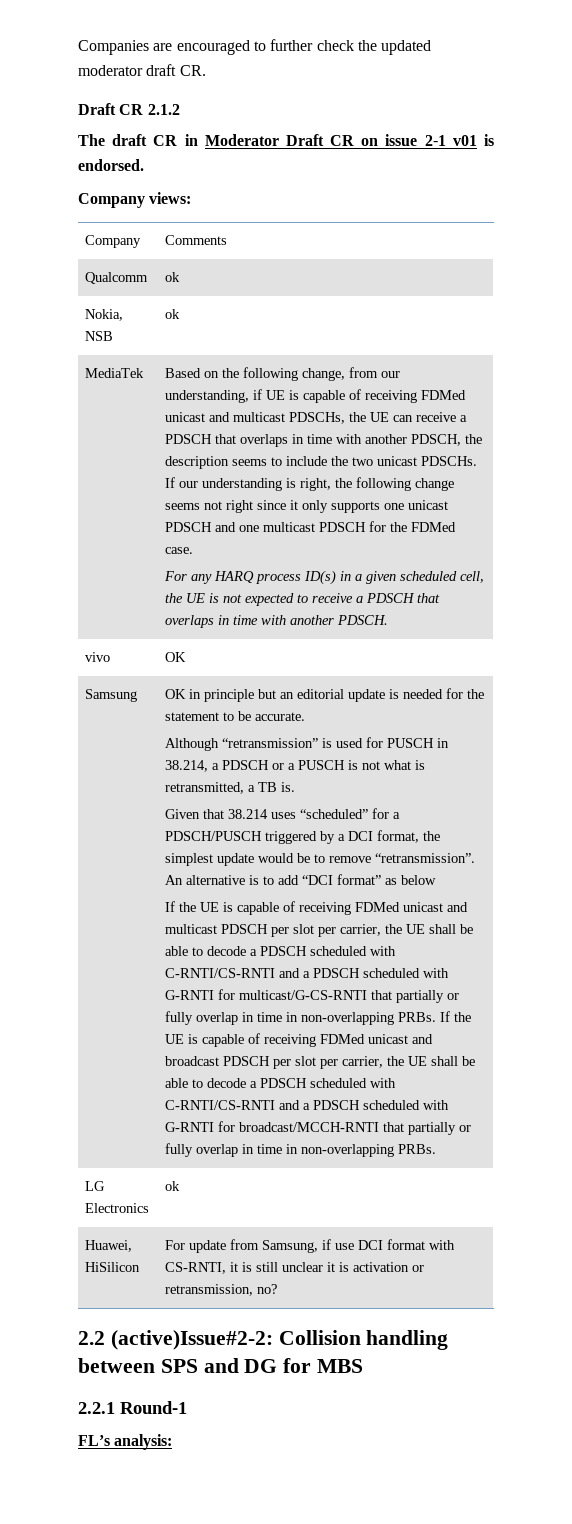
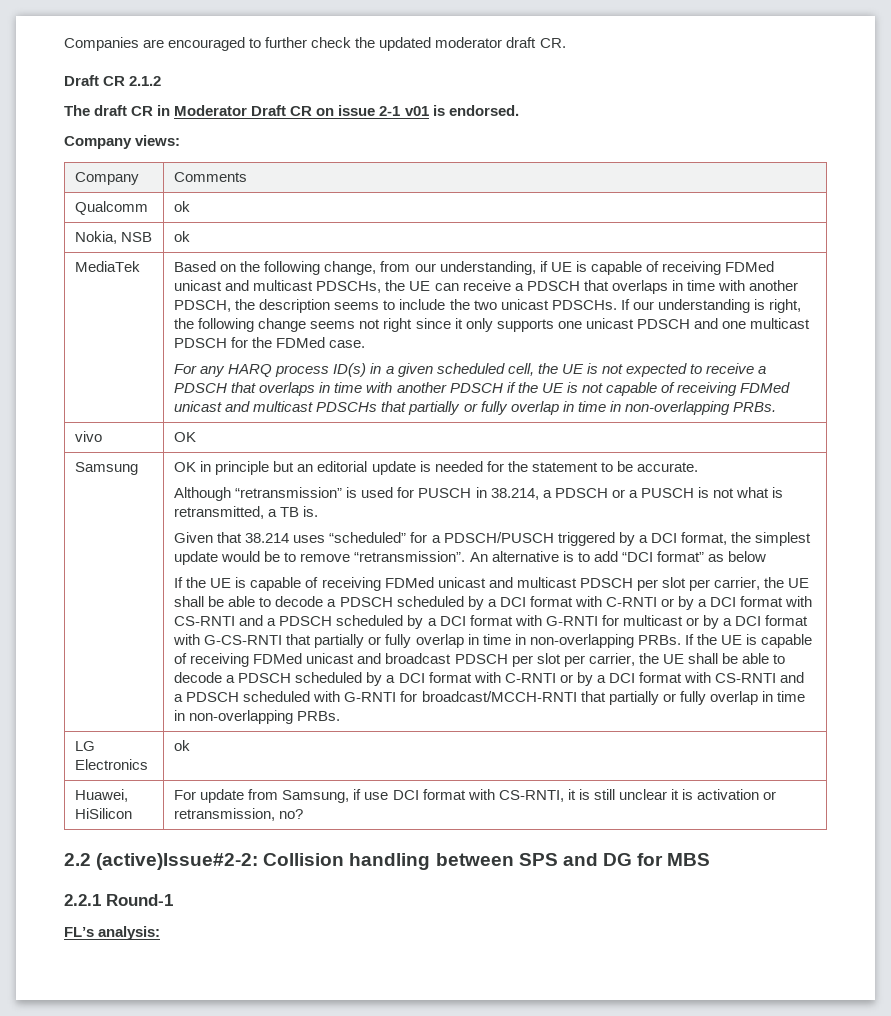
- For any HARQ process ID(s) in a given scheduled cell, the UE is not expected to receive a PDSCH that overlaps in time with another PDSCH.
+ For any HARQ process ID(s) in a given scheduled cell, the UE is not expected to receive a PDSCH that overlaps in time with another PDSCH if the UE is not capable of receiving FDMed unicast and multicast PDSCHs that partially or fully overlap in time in non-overlapping PRBs.
- If the UE is capable of receiving FDMed unicast and multicast PDSCH per slot per carrier, the UE shall be able to decode a PDSCH scheduled with C-RNTI/CS-RNTI and a PDSCH scheduled with G-RNTI for multicast/G-CS-RNTI that partially or fully overlap in time in non-overlapping PRBs.
+ If the UE is capable of receiving FDMed unicast and multicast PDSCH per slot per carrier, the UE shall be able to decode a PDSCH scheduled by a DCI format with C-RNTI or by a DCI format with CS-RNTI and a PDSCH scheduled by a DCI format with G-RNTI for multicast or by a DCI format with G-CS-RNTI that partially or fully overlap in time in non-overlapping PRBs.
- If the UE is capable of receiving FDMed unicast and broadcast PDSCH per slot per carrier, the UE shall be able to decode a PDSCH scheduled with C-RNTI/CS-RNTI and a PDSCH scheduled with G-RNTI for broadcast/MCCH-RNTI that partially or fully overlap in time in non-overlapping PRBs.
+ If the UE is capable of receiving FDMed unicast and broadcast PDSCH per slot per carrier, the UE shall be able to decode a PDSCH scheduled by a DCI format with C-RNTI or by a DCI format with CS-RNTI and a PDSCH scheduled with G-RNTI for broadcast/MCCH-RNTI that partially or fully overlap in time in non-overlapping PRBs.

